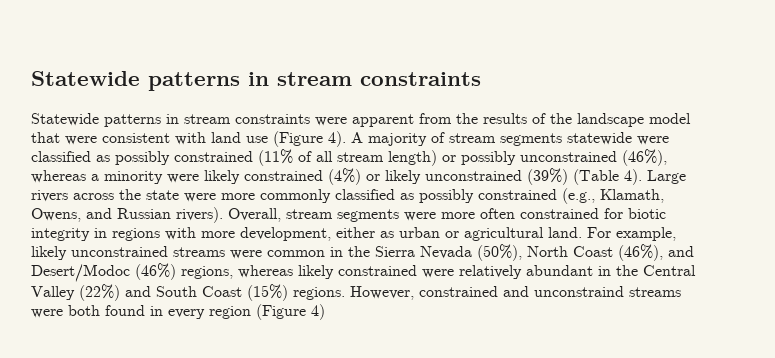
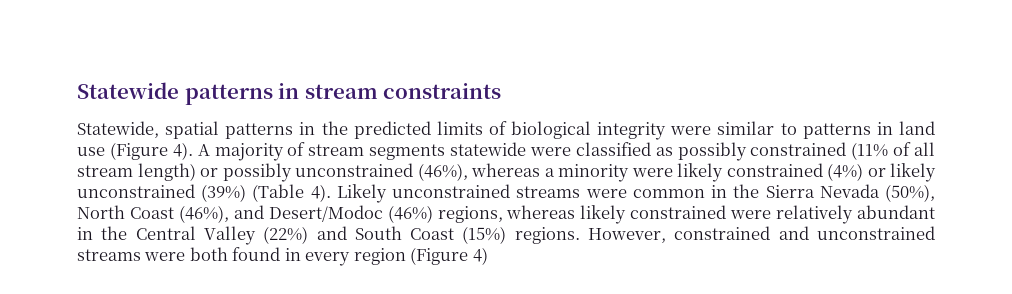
- Statewide patterns in stream constraints were apparent from the results of the landscape model that were consistent with land use (Figure 4).
+ Statewide, spatial patterns in the predicted limits of biological integrity were similar to patterns in land use (Figure 4).
- Large rivers across the state were more commonly classified as possibly constrained (e.g., Klamath, Owens, and Russian rivers). Overall, stream segments were more often constrained for biotic integrity in regions with more development, either as urban or agricultural land. For example, likely unconstrained streams were common in the Sierra Nevada (50%), North Coast (46%), and Desert/Modoc (46%) regions, whereas likely constrained were relatively abundant in the Central Valley (22%) and South Coast (15%) regions.
+ Likely unconstrained streams were common in the Sierra Nevada (50%), North Coast (46%), and Desert/Modoc (46%) regions, whereas likely constrained were relatively abundant in the Central Valley (22%) and South Coast (15%) regions.
- However, constrained and unconstraind streams were both found in every region (Figure 4)
+ However, constrained and unconstrained streams were both found in every region (Figure 4)

